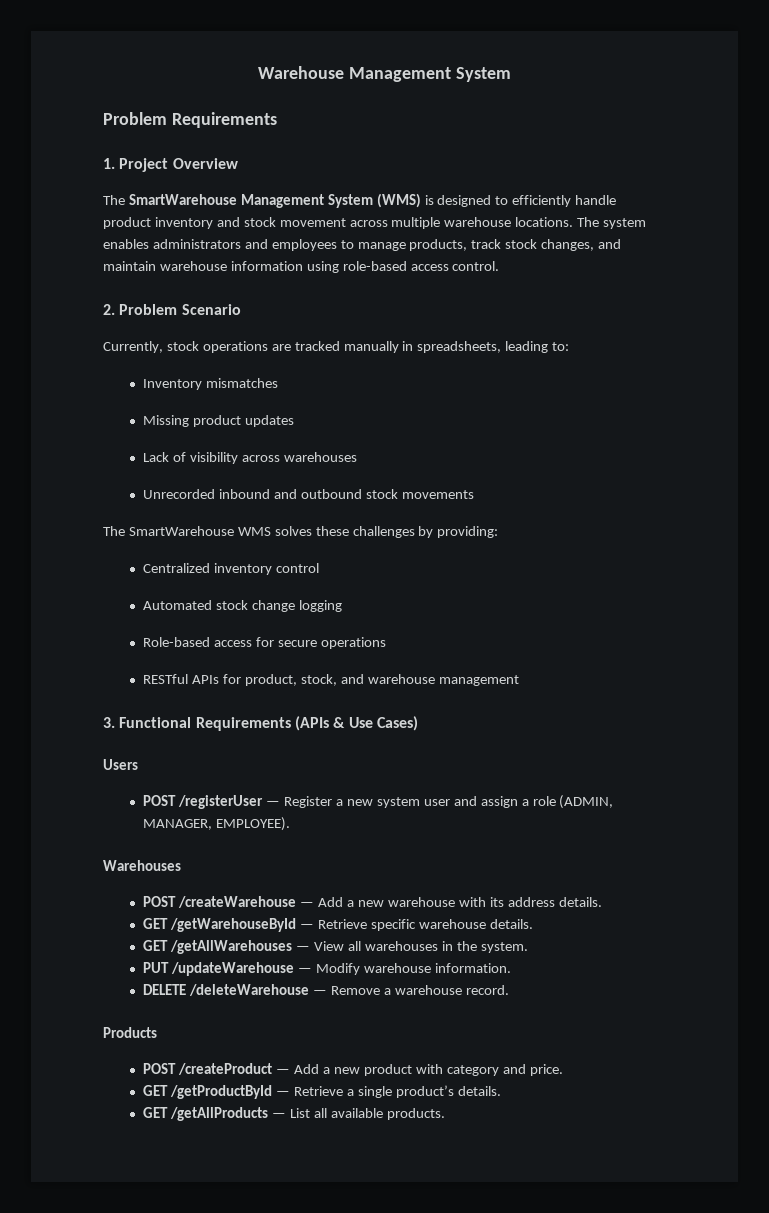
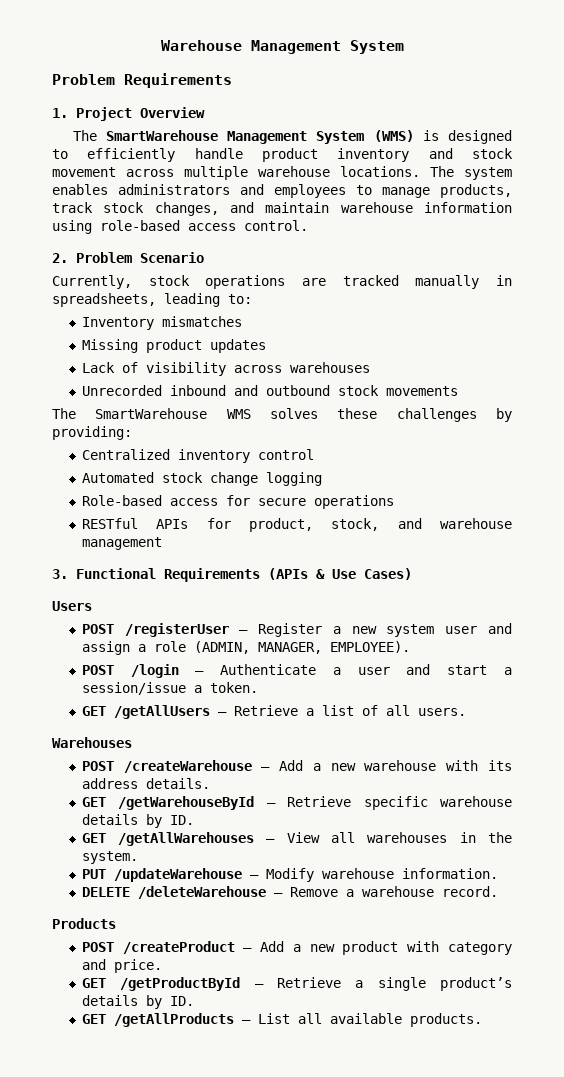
+ POST /login — Authenticate a user and start a session/issue a token.
+ GET /getAllUsers — Retrieve a list of all users.
- GET /getWarehouseById — Retrieve specific warehouse details.
+ GET /getWarehouseById — Retrieve specific warehouse details by ID.
- GET /getProductById — Retrieve a single product’s details.
+ GET /getProductById — Retrieve a single product’s details by ID.

